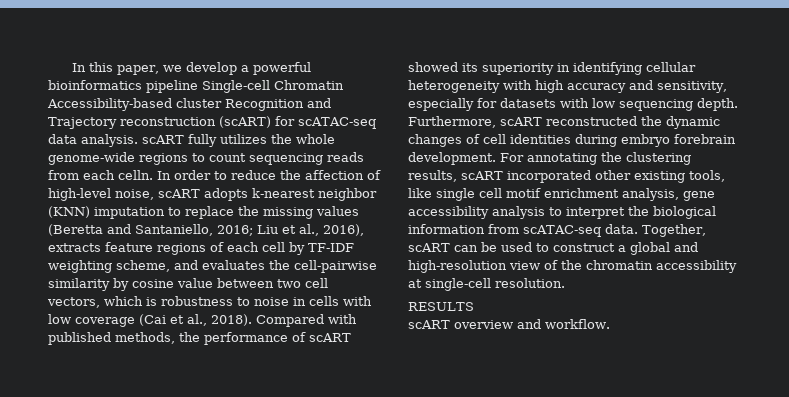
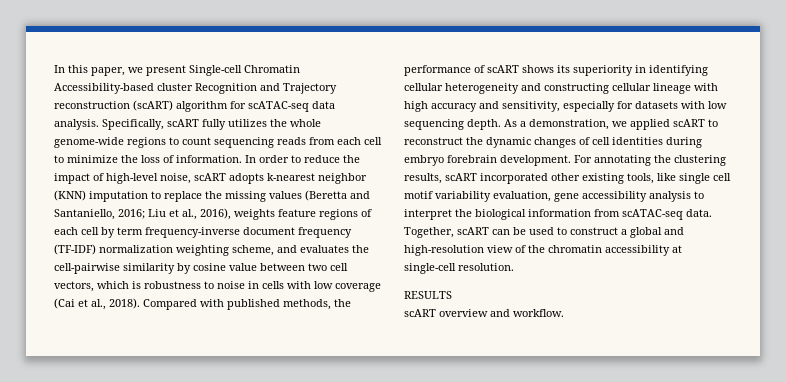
- In this paper, we develop a powerful bioinformatics pipeline Single-cell Chromatin Accessibility-based cluster Recognition and Trajectory reconstruction (scART) for scATAC-seq data analysis. scART fully utilizes the whole genome-wide regions to count sequencing reads from each celln.
+ In this paper, we present Single-cell Chromatin Accessibility-based cluster Recognition and Trajectory reconstruction (scART) algorithm for scATAC-seq data analysis. Specifically, scART fully utilizes the whole genome-wide regions to count sequencing reads from each cell to minimize the loss of information.
- In order to reduce the affection of high-level noise, scART adopts k-nearest neighbor (KNN) imputation to replace the missing values (Beretta and Santaniello, 2016;
+ In order to reduce the impact of high-level noise, scART adopts k-nearest neighbor (KNN) imputation to replace the missing values (Beretta and Santaniello, 2016;
- Liu et al., 2016), extracts feature regions of each cell by TF-IDF weighting scheme, and evaluates the cell-pairwise similarity by cosine value between two cell vectors, which is robustness to noise in cells with low coverage (Cai et al., 2018).
+ Liu et al., 2016), weights feature regions of each cell by term frequency-inverse document frequency (TF-IDF) normalization weighting scheme, and evaluates the cell-pairwise similarity by cosine value between two cell vectors, which is robustness to noise in cells with low coverage (Cai et al., 2018).
- Compared with published methods, the performance of scART showed its superiority in identifying cellular heterogeneity with high accuracy and sensitivity, especially for datasets with low sequencing depth.
+ Compared with published methods, the performance of scART shows its superiority in identifying cellular heterogeneity and constructing cellular lineage with high accuracy and sensitivity, especially for datasets with low sequencing depth.
- Furthermore, scART reconstructed the dynamic changes of cell identities during embryo forebrain development.
+ As a demonstration, we applied scART to reconstruct the dynamic changes of cell identities during embryo forebrain development.
- For annotating the clustering results, scART incorporated other existing tools, like single cell motif enrichment analysis, gene accessibility analysis to interpret the biological information from scATAC-seq data.
+ For annotating the clustering results, scART incorporated other existing tools, like single cell motif variability evaluation, gene accessibility analysis to interpret the biological information from scATAC-seq data.

